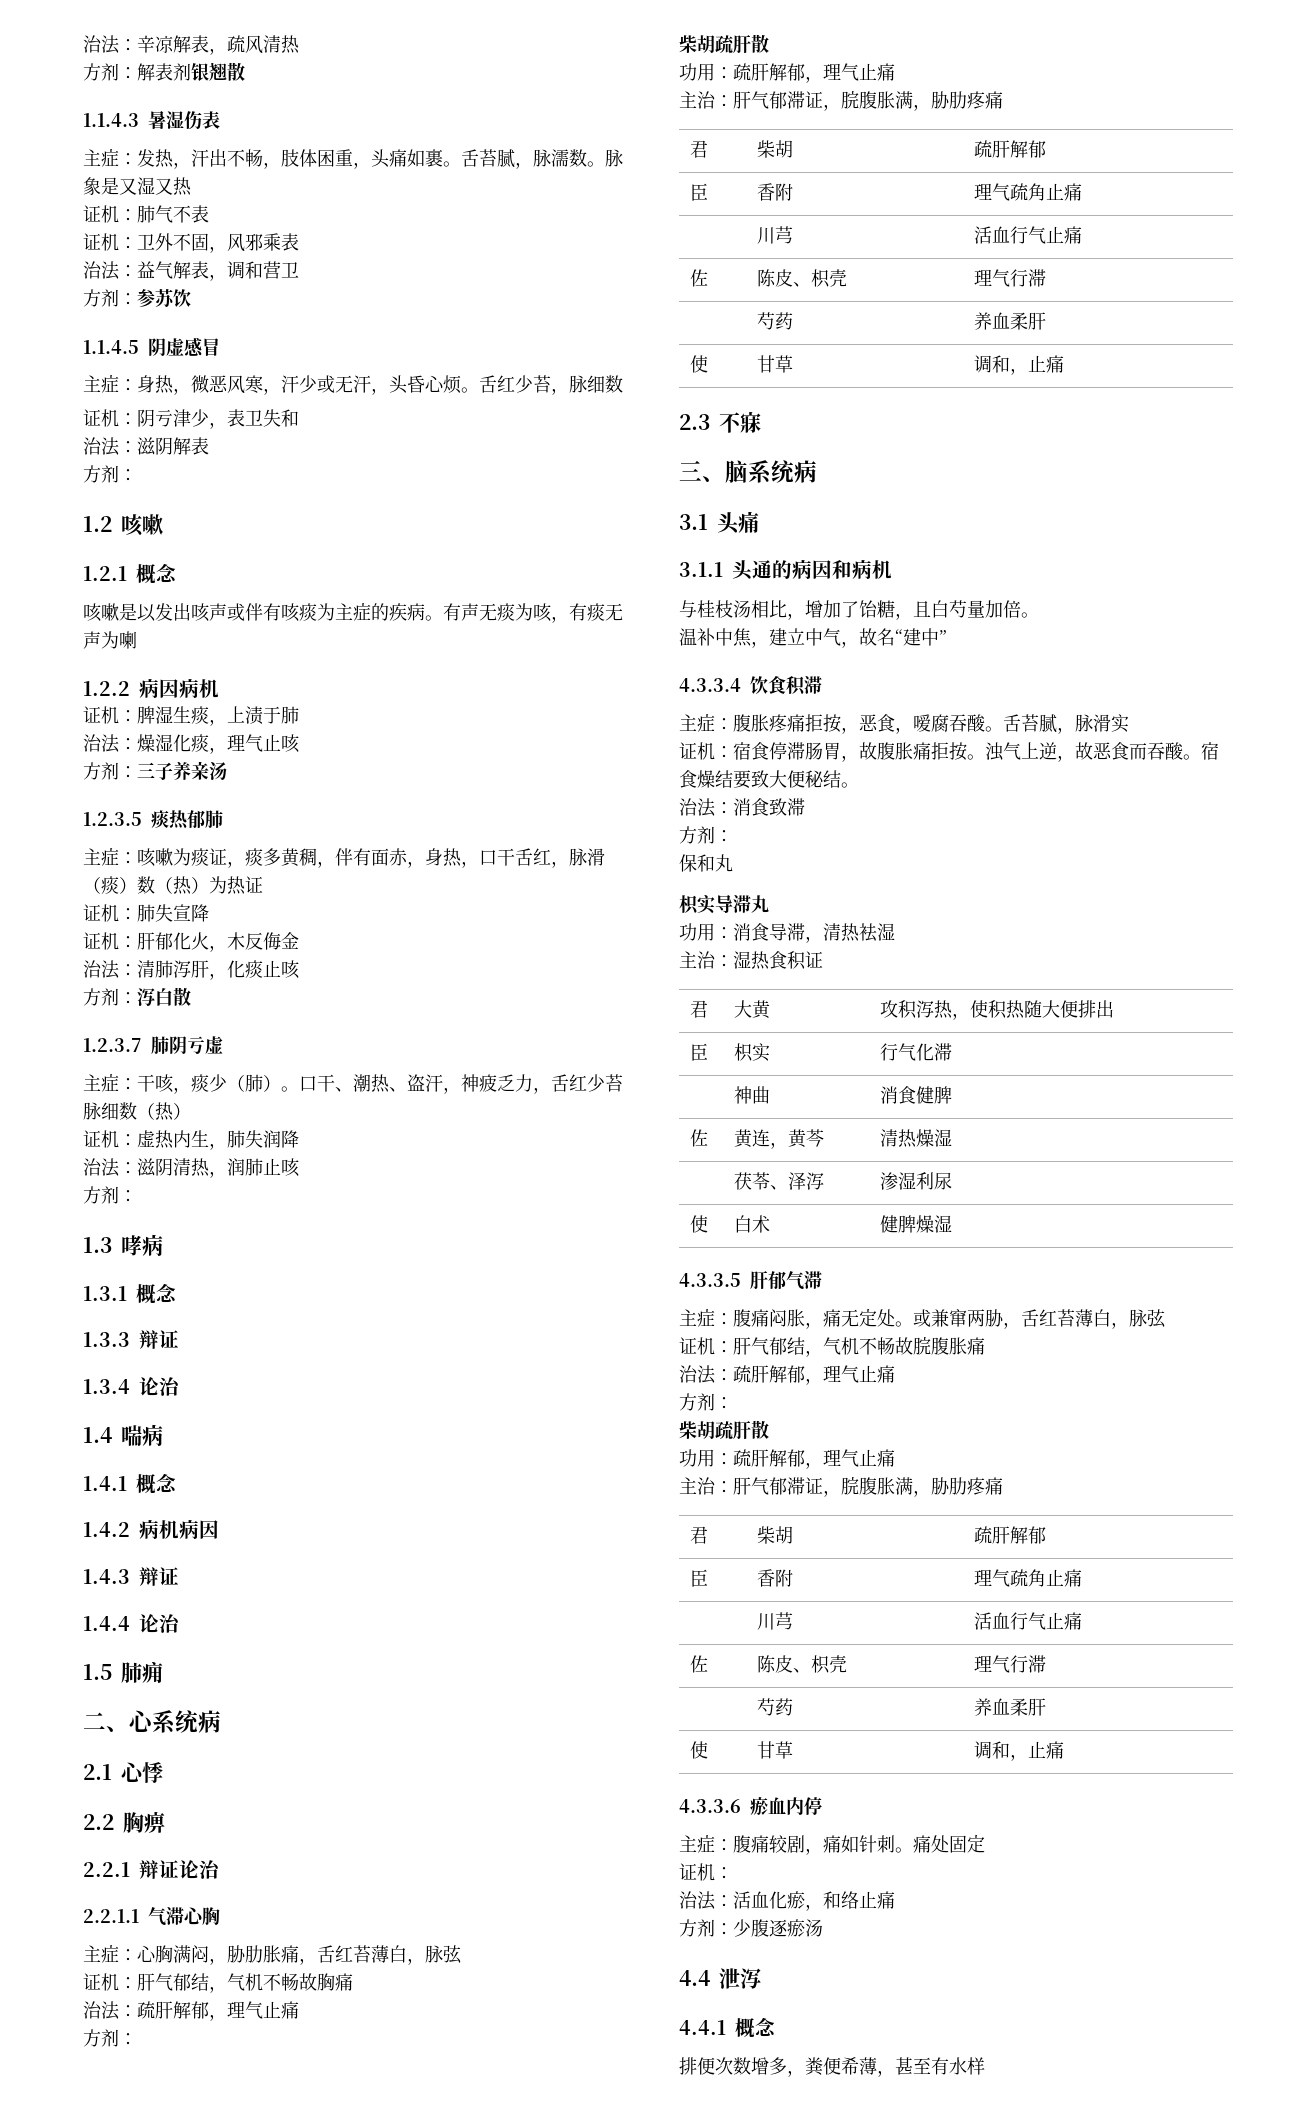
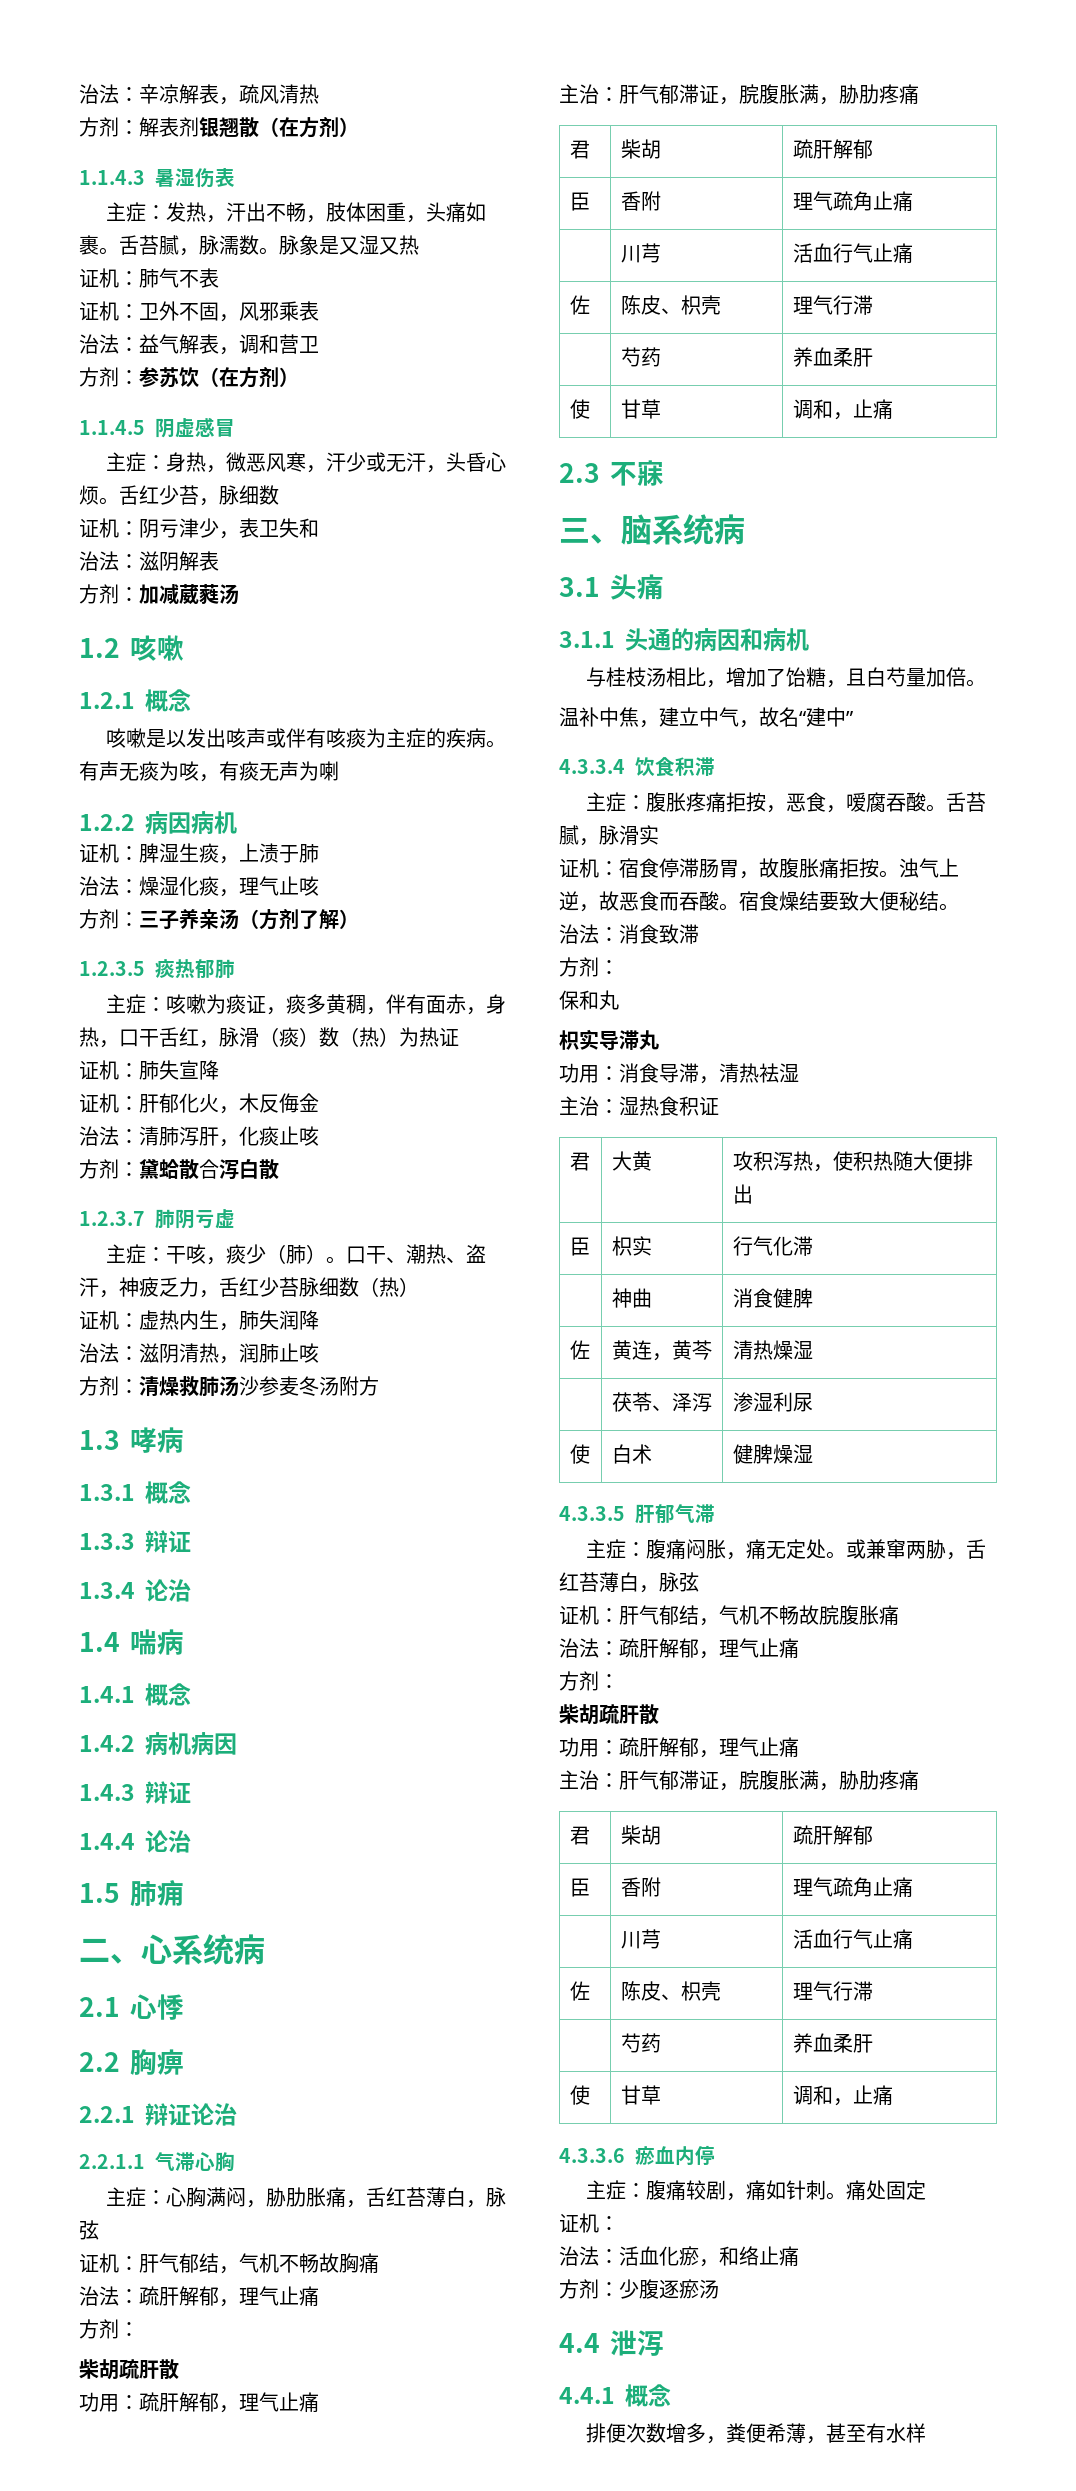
- 方剂：解表剂银翘散
+ 方剂：解表剂银翘散（在方剂）
- 方剂：参苏饮
+ 方剂：参苏饮（在方剂）
  治法：滋阴解表
- 方剂：
+ 方剂：加减葳蕤汤
- 方剂：三子养亲汤
+ 方剂：三子养亲汤（方剂了解）
- 方剂：泻白散
+ 方剂：黛蛤散合泻白散
  治法：滋阴清热，润肺止咳
- 方剂：
+ 方剂：清燥救肺汤沙参麦冬汤附方

